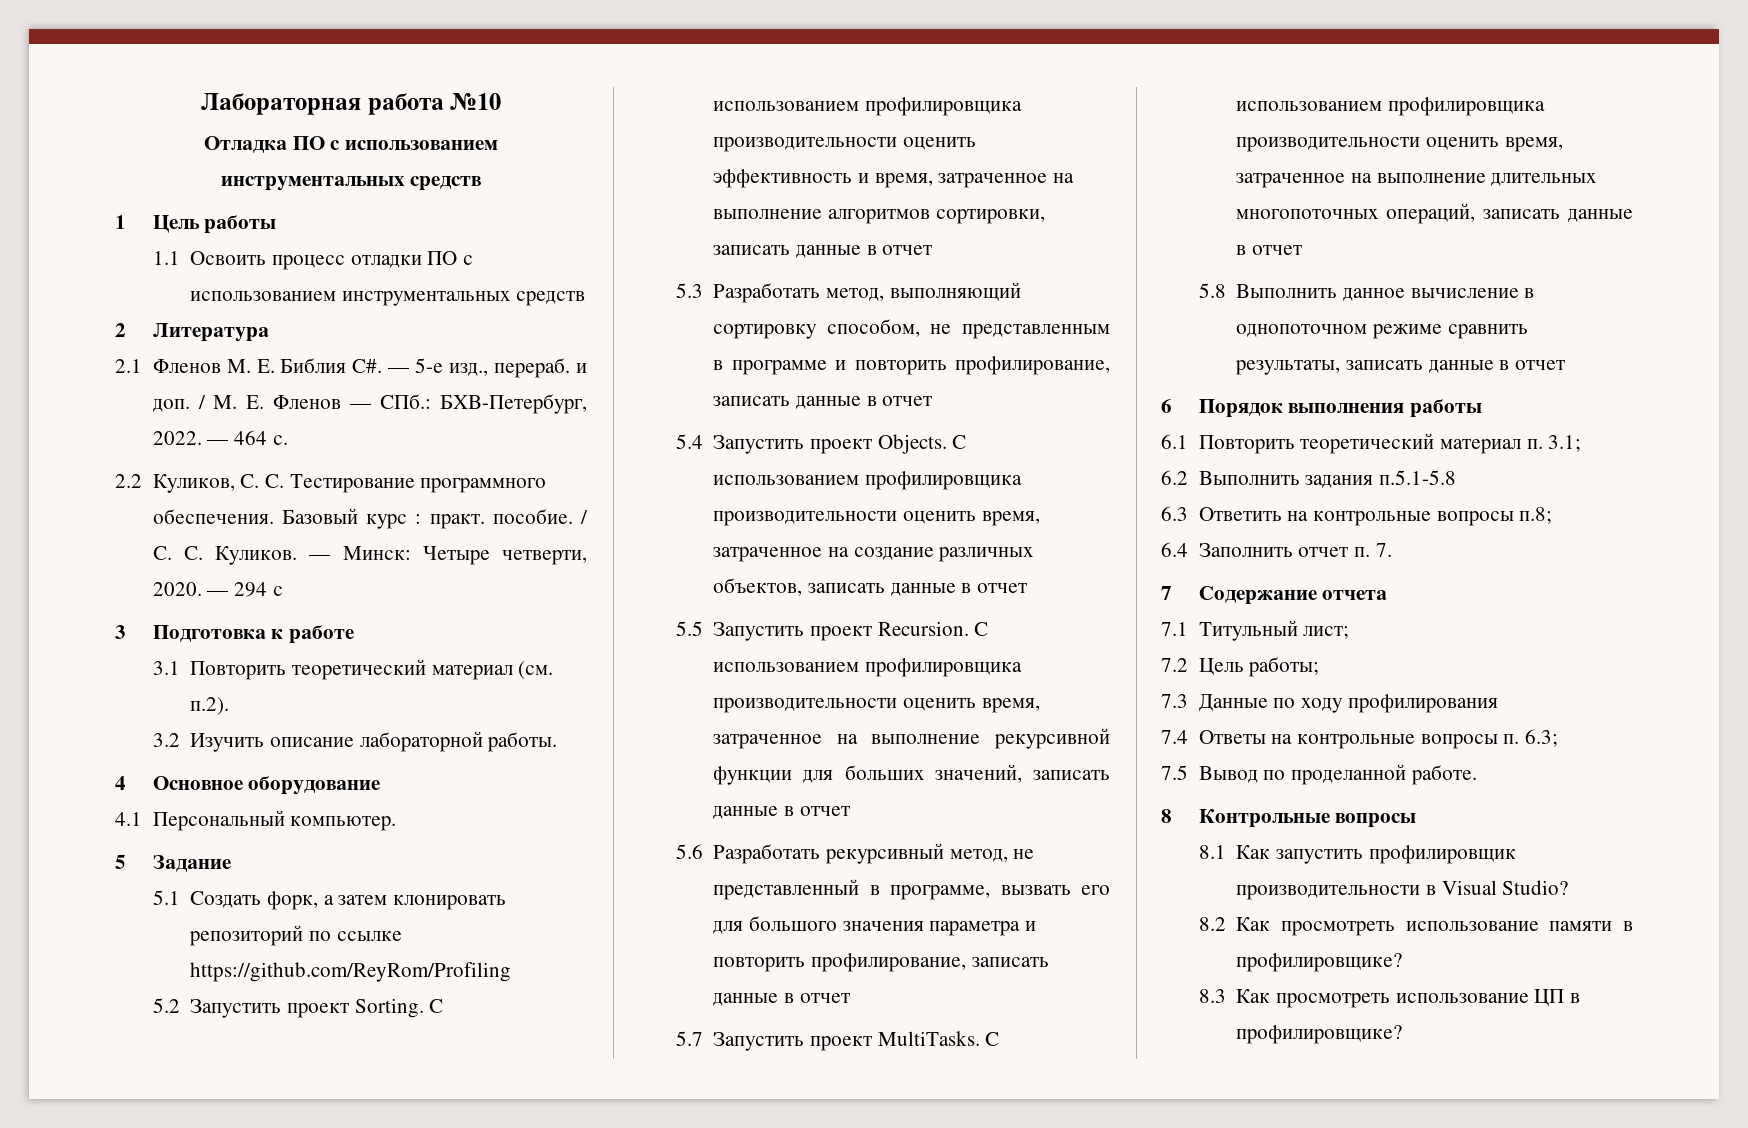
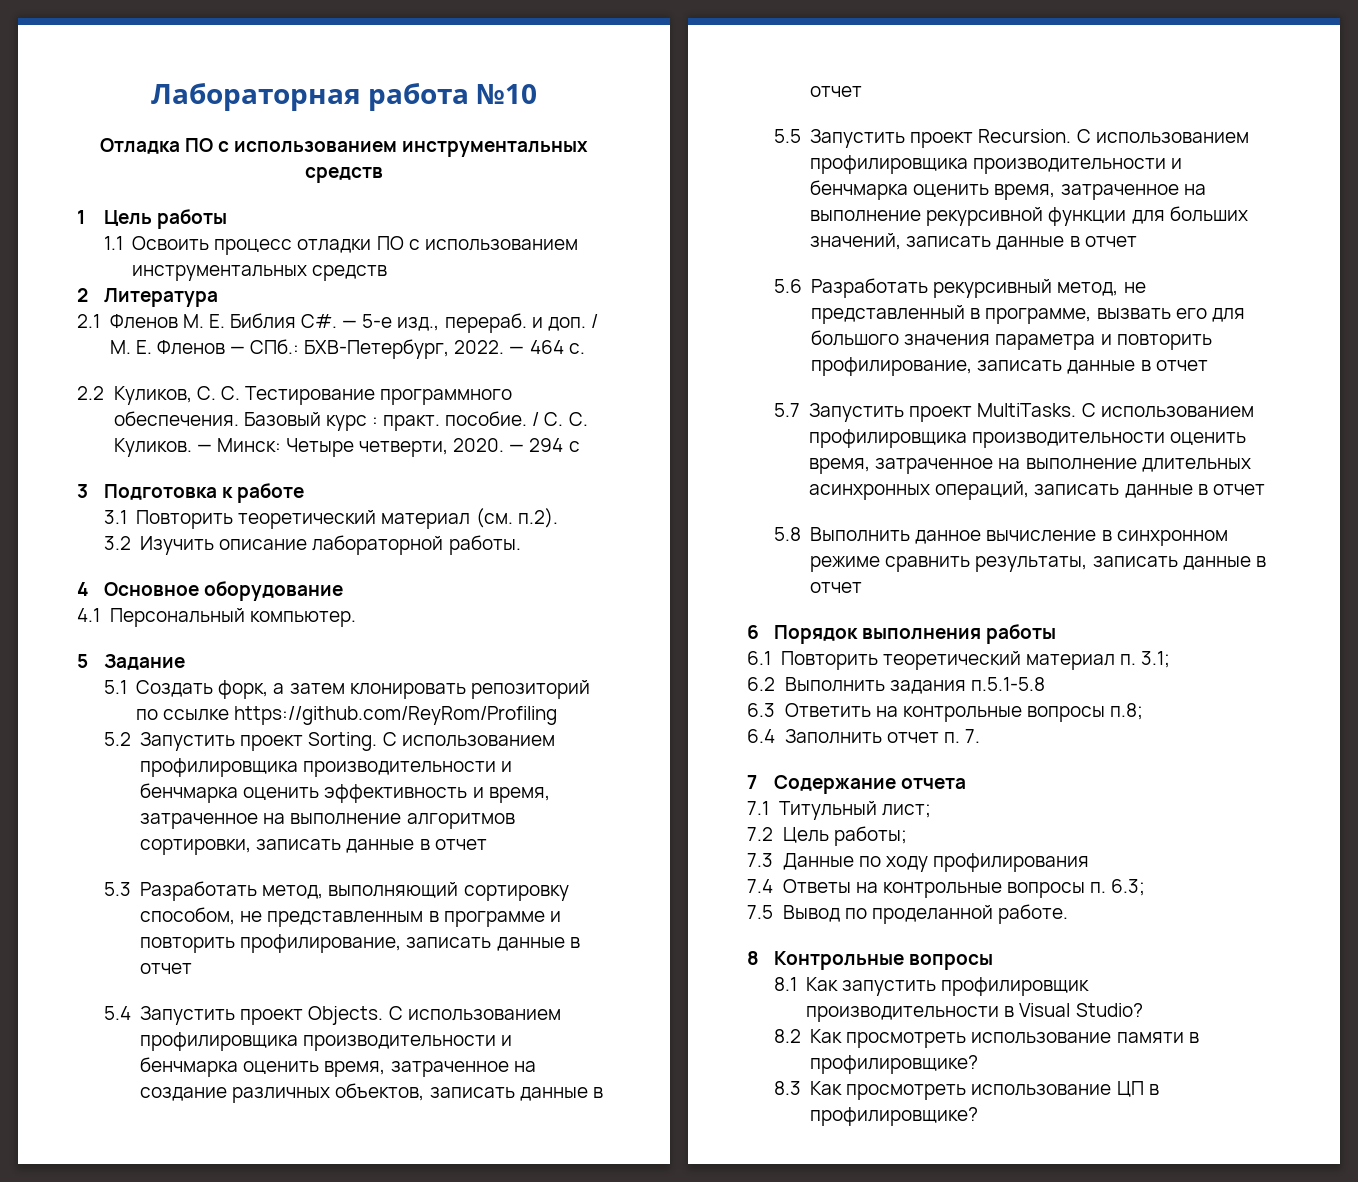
- С использованием профилировщика производительности оценить эффективность и время, затраченное на выполнение алгоритмов сортировки, записать данные в отчет
+ С использованием профилировщика производительности и бенчмарка оценить эффективность и время, затраченное на выполнение алгоритмов сортировки, записать данные в отчет
- С использованием профилировщика производительности оценить время, затраченное на создание различных объектов, записать данные в отчет
+ С использованием профилировщика производительности и бенчмарка оценить время, затраченное на создание различных объектов, записать данные в отчет
- С использованием профилировщика производительности оценить время, затраченное на выполнение рекурсивной функции для больших значений, записать данные в отчет
+ С использованием профилировщика производительности и бенчмарка оценить время, затраченное на выполнение рекурсивной функции для больших значений, записать данные в отчет
- С использованием профилировщика производительности оценить время, затраченное на выполнение длительных многопоточных операций, записать данные в отчет
+ С использованием профилировщика производительности оценить время, затраченное на выполнение длительных асинхронных операций, записать данные в отчет
- 5.8 Выполнить данное вычисление в однопоточном режиме сравнить результаты, записать данные в отчет
+ 5.8 Выполнить данное вычисление в синхронном режиме сравнить результаты, записать данные в отчет

